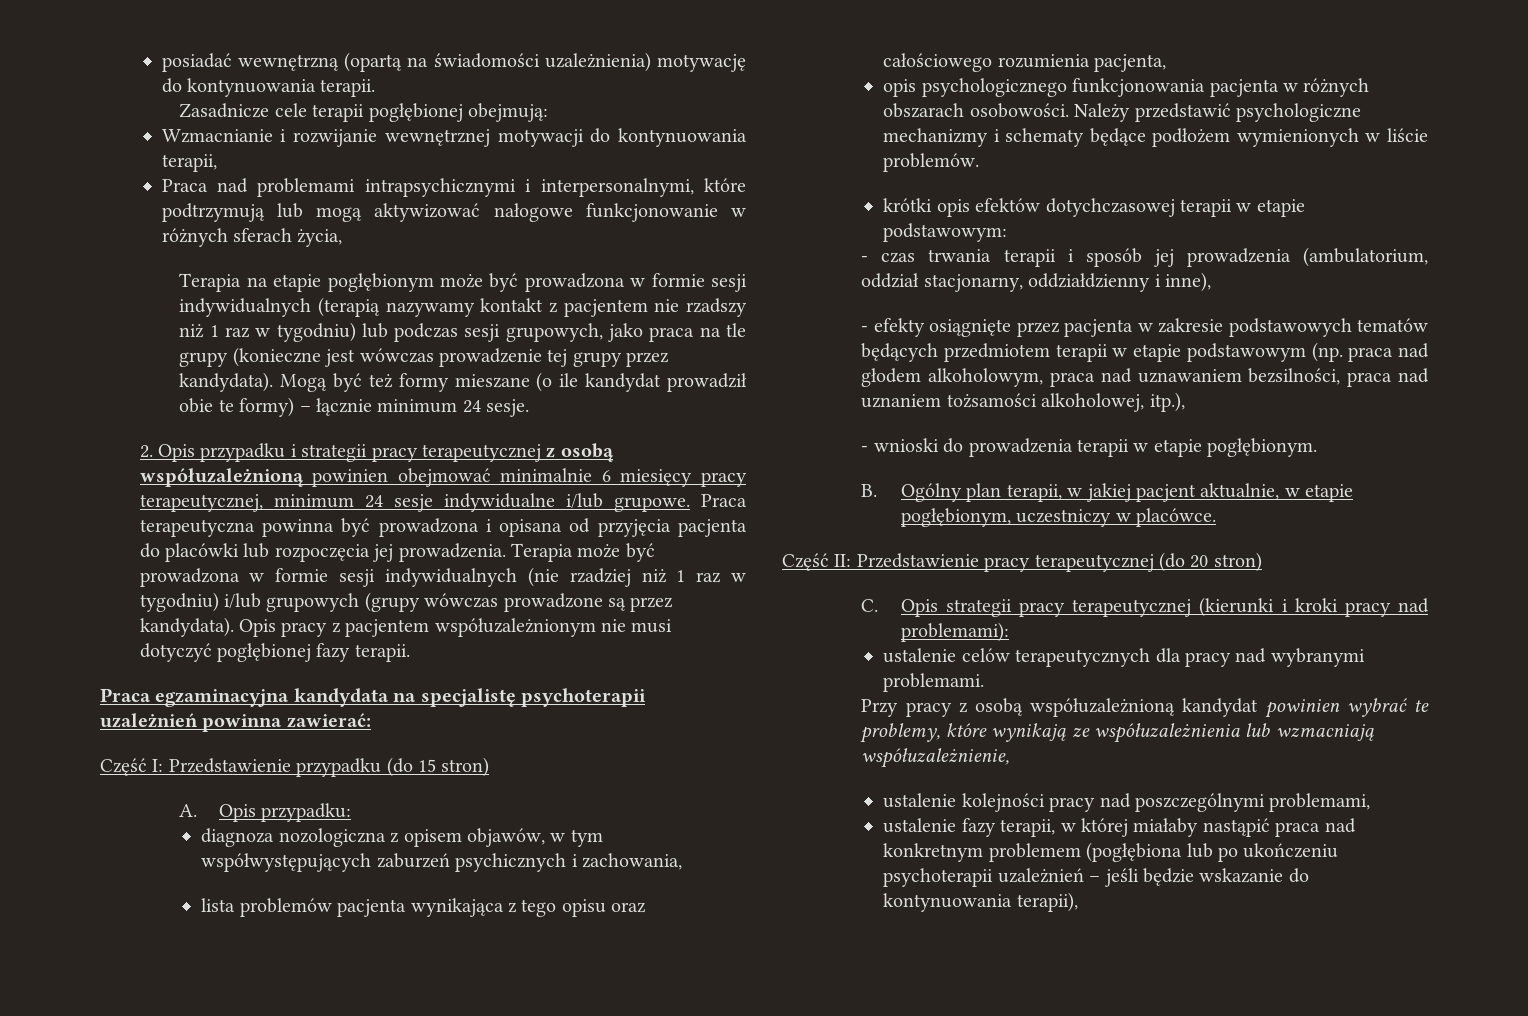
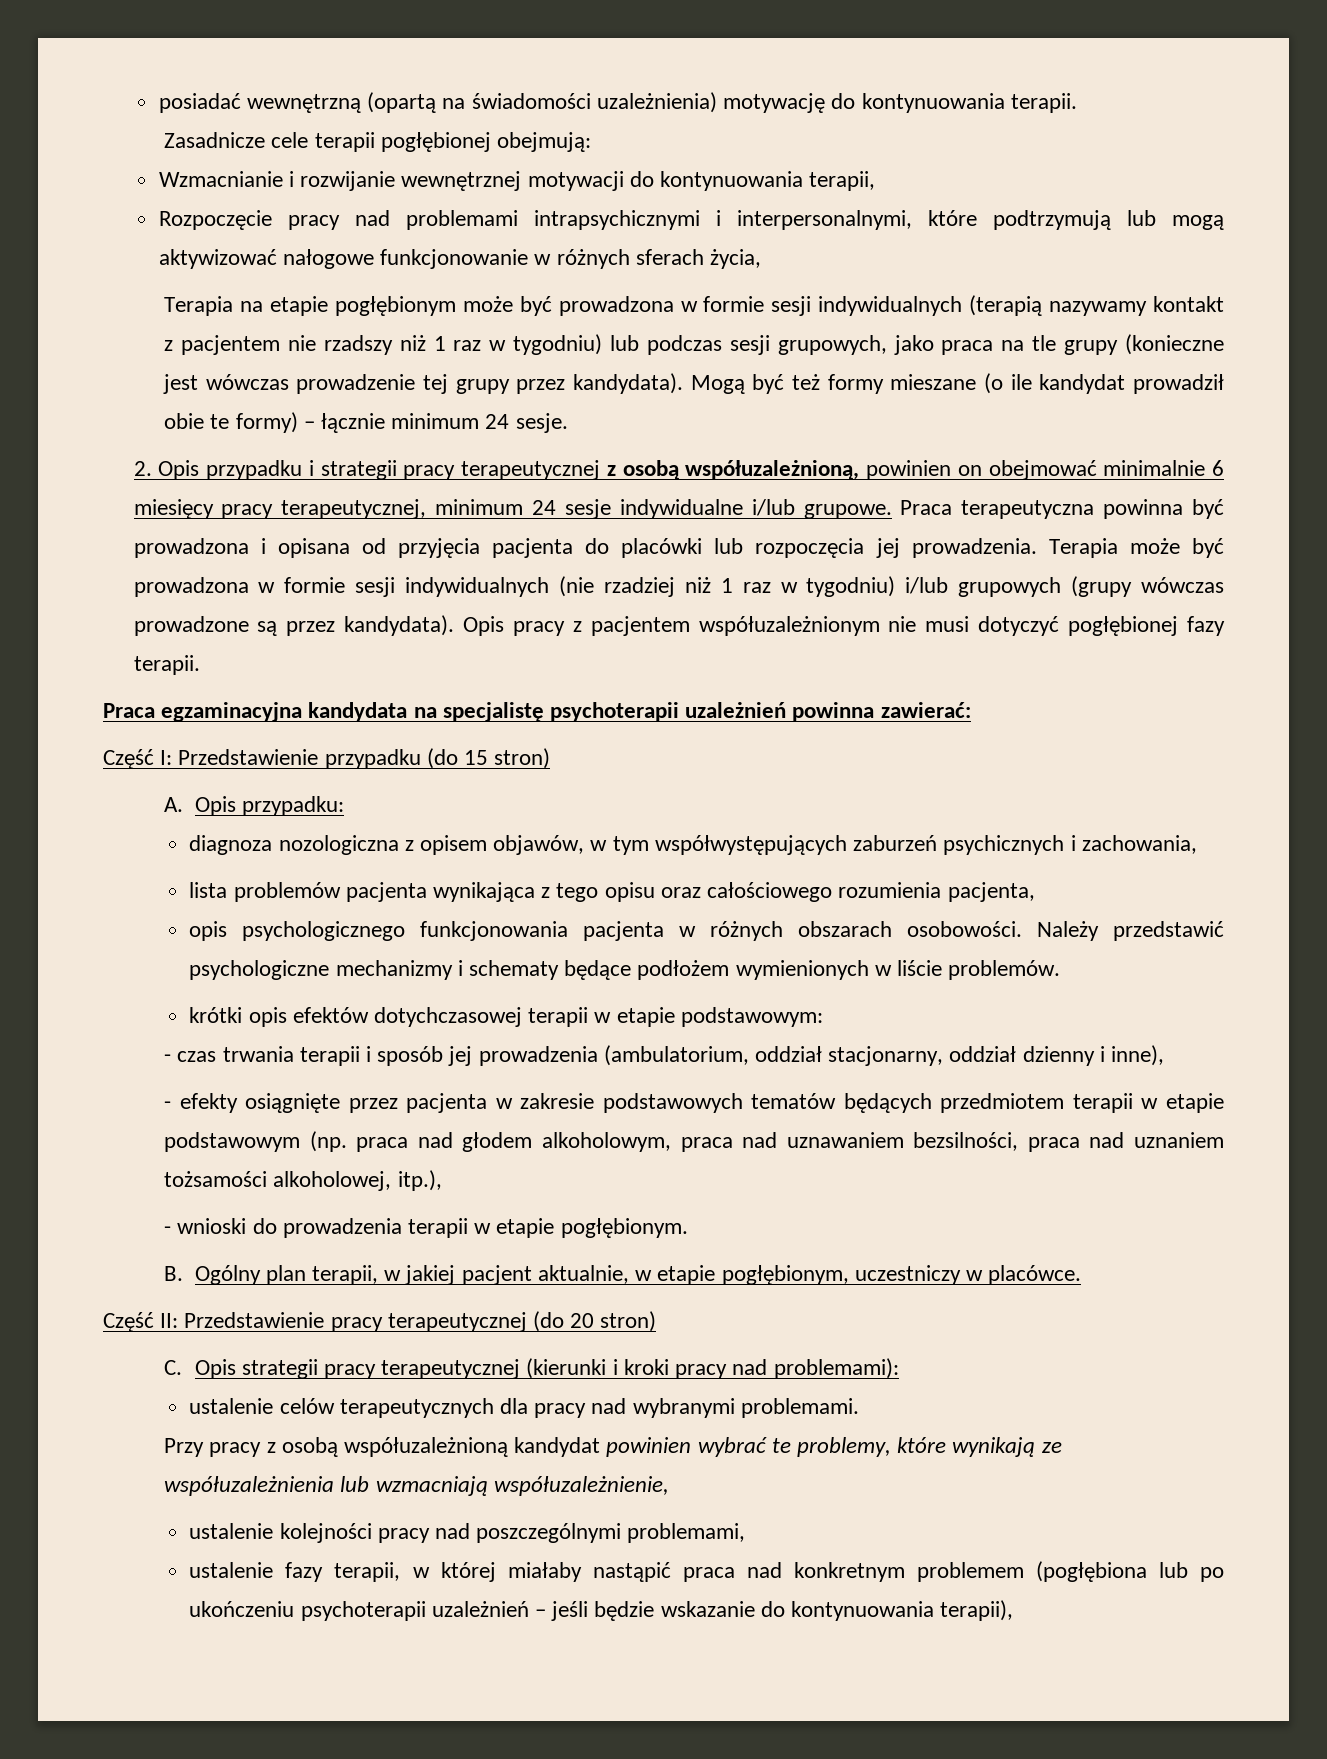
- Praca nad problemami intrapsychicznymi i interpersonalnymi, które podtrzymują lub mogą aktywizować nałogowe funkcjonowanie w różnych sferach życia,
+ Rozpoczęcie pracy nad problemami intrapsychicznymi i interpersonalnymi, które podtrzymują lub mogą aktywizować nałogowe funkcjonowanie w różnych sferach życia,
- 2. Opis przypadku i strategii pracy terapeutycznej z osobą współuzależnioną powinien obejmować minimalnie 6 miesięcy pracy terapeutycznej, minimum 24 sesje indywidualne i/lub grupowe.
+ 2. Opis przypadku i strategii pracy terapeutycznej z osobą współuzależnioną, powinien on obejmować minimalnie 6 miesięcy pracy terapeutycznej, minimum 24 sesje indywidualne i/lub grupowe.
- - czas trwania terapii i sposób jej prowadzenia (ambulatorium, oddział stacjonarny, oddziałdzienny i inne),
+ - czas trwania terapii i sposób jej prowadzenia (ambulatorium, oddział stacjonarny, oddział dzienny i inne),

